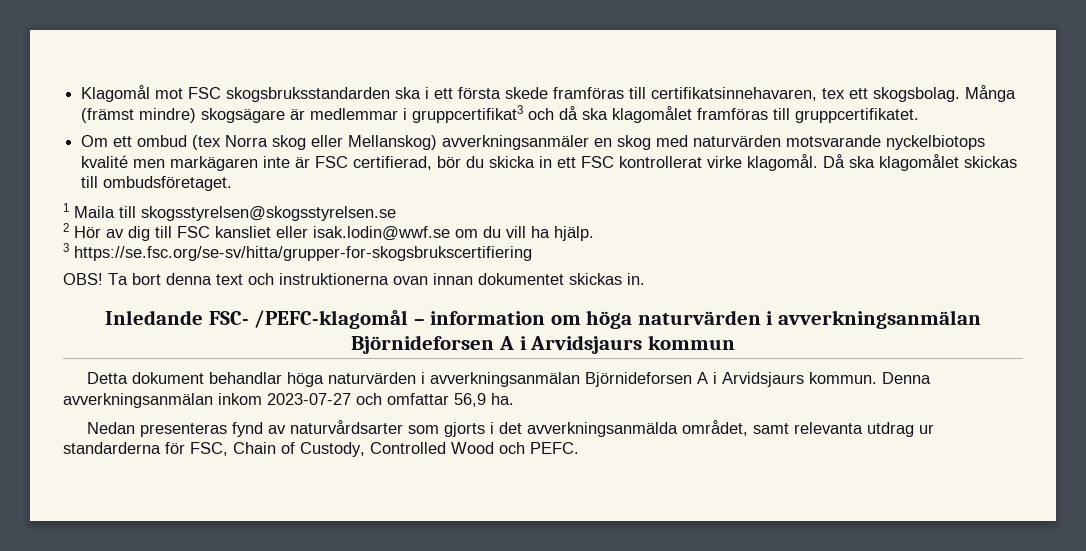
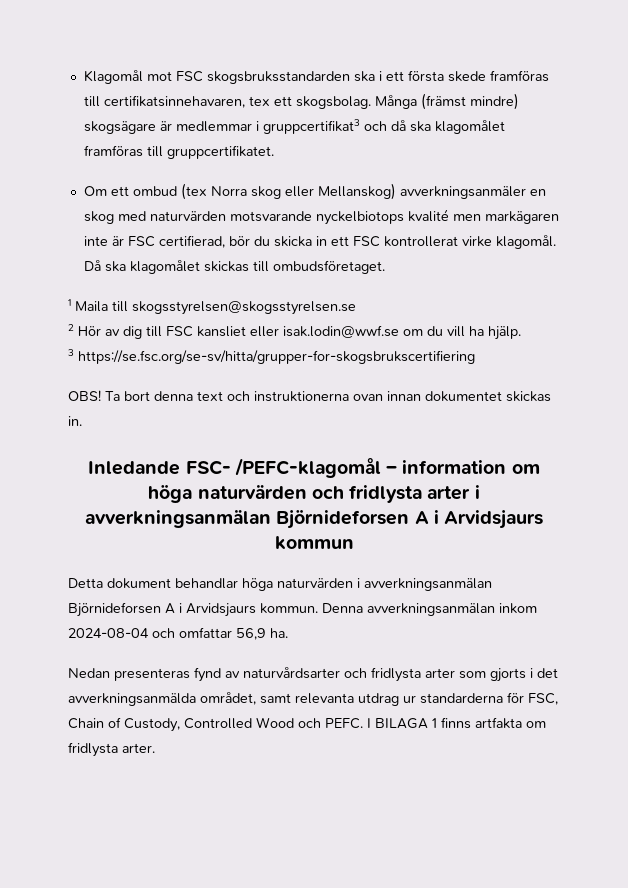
- Inledande FSC- /PEFC-klagomål – information om höga naturvärden i avverkningsanmälan Björnideforsen A i Arvidsjaurs kommun
+ Inledande FSC- /PEFC-klagomål – information om höga naturvärden och fridlysta arter i avverkningsanmälan Björnideforsen A i Arvidsjaurs kommun
- Denna avverkningsanmälan inkom 2023-07-27 och omfattar 56,9 ha.
+ Denna avverkningsanmälan inkom 2024-08-04 och omfattar 56,9 ha.
- Nedan presenteras fynd av naturvårdsarter som gjorts i det avverkningsanmälda området, samt relevanta utdrag ur standarderna för FSC, Chain of Custody, Controlled Wood och PEFC.
+ Nedan presenteras fynd av naturvårdsarter och fridlysta arter som gjorts i det avverkningsanmälda området, samt relevanta utdrag ur standarderna för FSC, Chain of Custody, Controlled Wood och PEFC.
+ I BILAGA 1 finns artfakta om fridlysta arter.

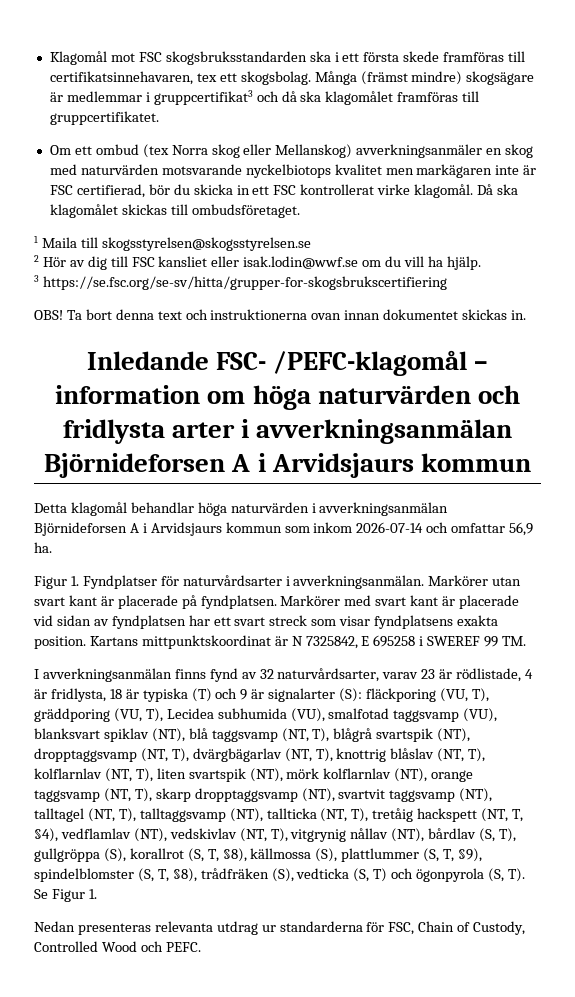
- Om ett ombud (tex Norra skog eller Mellanskog) avverkningsanmäler en skog med naturvärden motsvarande nyckelbiotops kvalité men markägaren inte är FSC certifierad, bör du skicka in ett FSC kontrollerat virke klagomål.
+ Om ett ombud (tex Norra skog eller Mellanskog) avverkningsanmäler en skog med naturvärden motsvarande nyckelbiotops kvalitet men markägaren inte är FSC certifierad, bör du skicka in ett FSC kontrollerat virke klagomål.
- Detta dokument behandlar höga naturvärden i avverkningsanmälan Björnideforsen A i Arvidsjaurs kommun. Denna avverkningsanmälan inkom 2024-08-04 och omfattar 56,9 ha.
+ Detta klagomål behandlar höga naturvärden i avverkningsanmälan Björnideforsen A i Arvidsjaurs kommun som inkom 2026-07-14 och omfattar 56,9 ha.
- Nedan presenteras fynd av naturvårdsarter och fridlysta arter som gjorts i det avverkningsanmälda området, samt relevanta utdrag ur standarderna för FSC, Chain of Custody, Controlled Wood och PEFC. I BILAGA 1 finns artfakta om fridlysta arter.
+ Figur 1. Fyndplatser för naturvårdsarter i avverkningsanmälan. Markörer utan svart kant är placerade på fyndplatsen. Markörer med svart kant är placerade vid sidan av fyndplatsen har ett svart streck som visar fyndplatsens exakta position. Kartans mittpunktskoordinat är N 7325842, E 695258 i SWEREF 99 TM.
+ I avverkningsanmälan finns fynd av 32 naturvårdsarter, varav 23 är rödlistade, 4 är fridlysta, 18 är typiska (T) och 9 är signalarter (S): fläckporing (VU, T), gräddporing (VU, T), Lecidea subhumida (VU), smalfotad taggsvamp (VU), blanksvart spiklav (NT), blå taggsvamp (NT, T), blågrå svartspik (NT), dropptaggsvamp (NT, T), dvärgbägarlav (NT, T), knottrig blåslav (NT, T), kolflarnlav (NT, T), liten svartspik (NT), mörk kolflarnlav (NT), orange taggsvamp (NT, T), skarp dropptaggsvamp (NT), svartvit taggsvamp (NT), talltagel (NT, T), talltaggsvamp (NT), tallticka (NT, T), tretåig hackspett (NT, T, §4), vedflamlav (NT), vedskivlav (NT, T), vitgrynig nållav (NT), bårdlav (S, T), gullgröppa (S), korallrot (S, T, §8), källmossa (S), plattlummer (S, T, §9), spindelblomster (S, T, §8), trådfräken (S), vedticka (S, T) och ögonpyrola (S, T). Se Figur 1.
+ Nedan presenteras relevanta utdrag ur standarderna för FSC, Chain of Custody, Controlled Wood och PEFC.

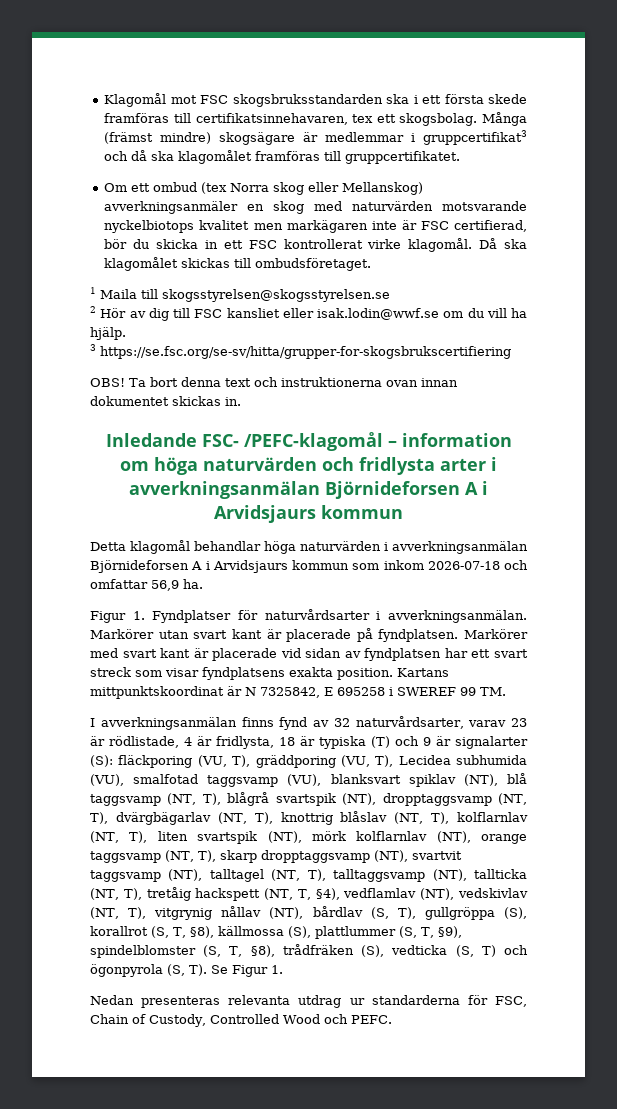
- Detta klagomål behandlar höga naturvärden i avverkningsanmälan Björnideforsen A i Arvidsjaurs kommun som inkom 2026-07-14 och omfattar 56,9 ha.
+ Detta klagomål behandlar höga naturvärden i avverkningsanmälan Björnideforsen A i Arvidsjaurs kommun som inkom 2026-07-18 och omfattar 56,9 ha.

